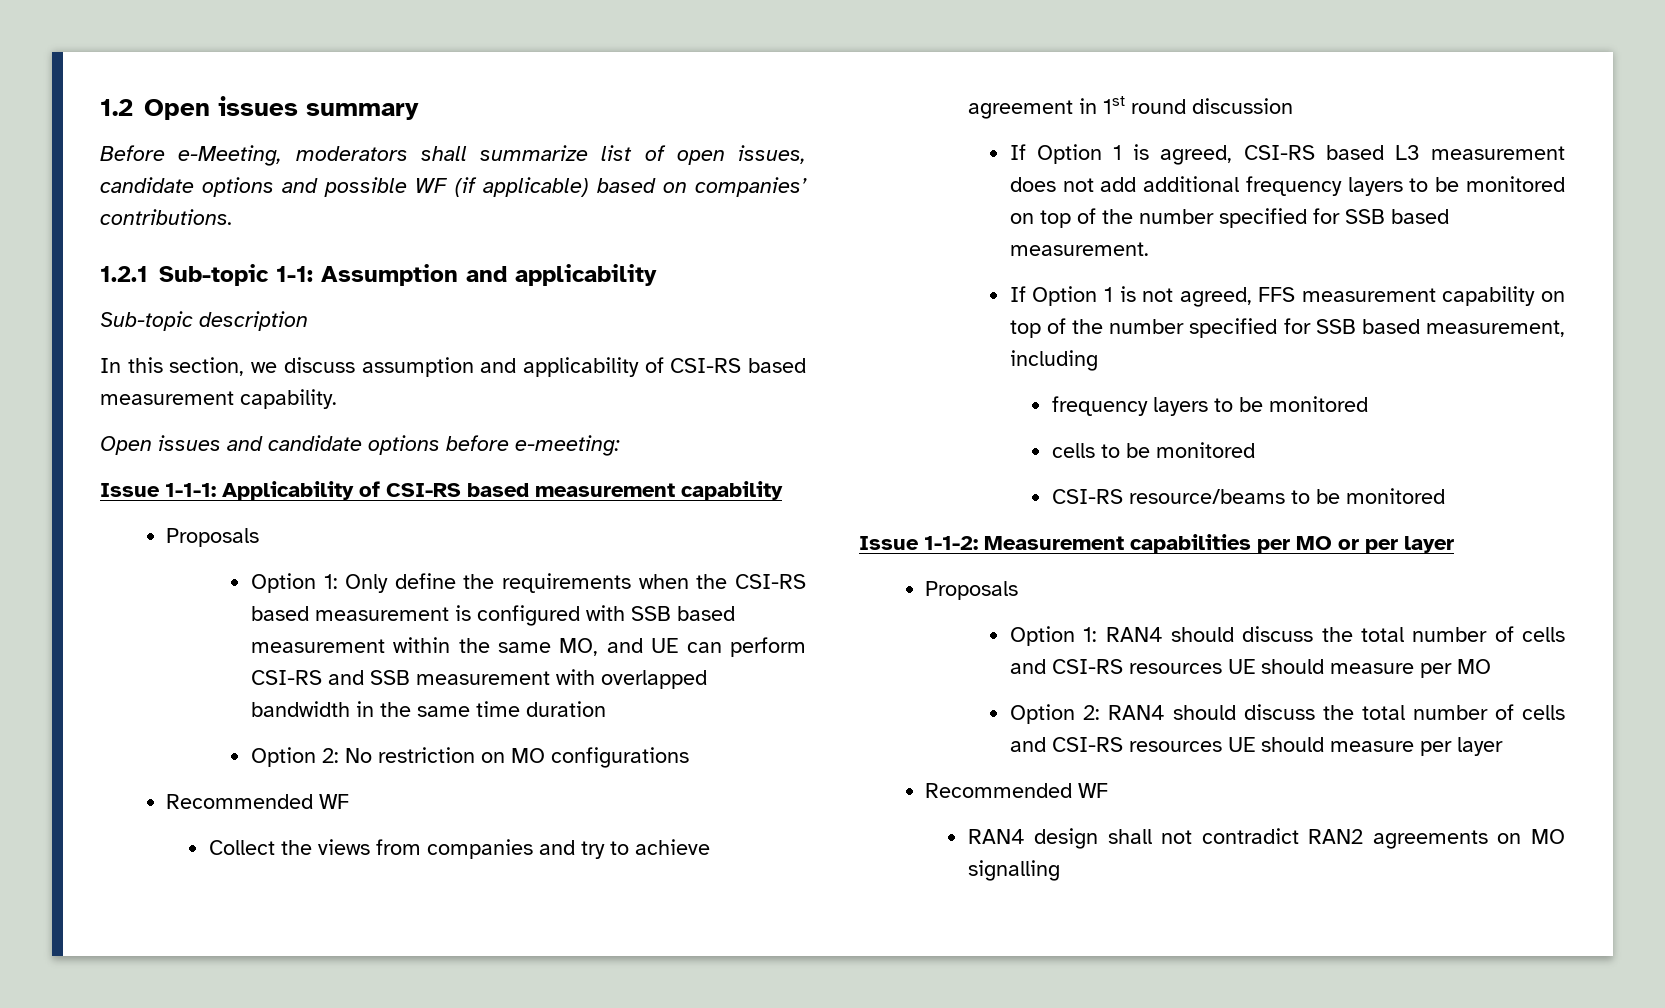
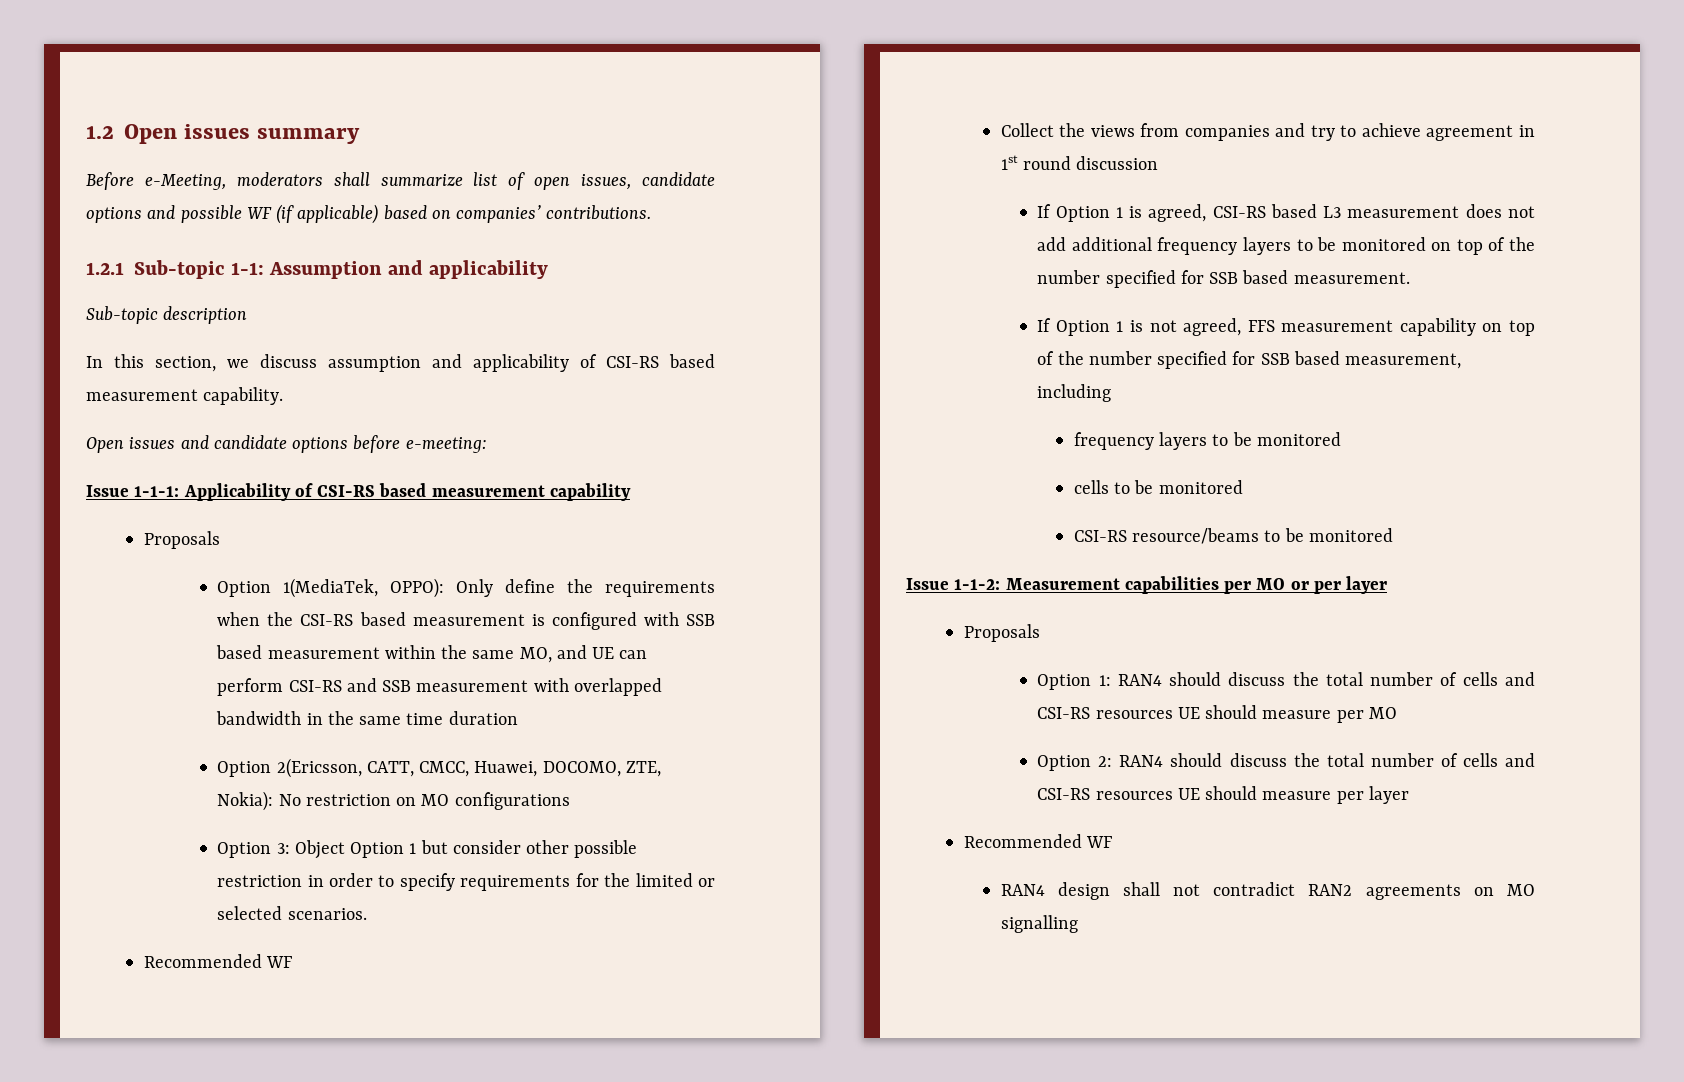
- Option 1: Only define the requirements when the CSI-RS based measurement is configured with SSB based measurement within the same MO, and UE can perform CSI-RS and SSB measurement with overlapped bandwidth in the same time duration
+ Option 1(MediaTek, OPPO): Only define the requirements when the CSI-RS based measurement is configured with SSB based measurement within the same MO, and UE can perform CSI-RS and SSB measurement with overlapped bandwidth in the same time duration
- Option 2: No restriction on MO configurations
+ Option 2(Ericsson, CATT, CMCC, Huawei, DOCOMO, ZTE, Nokia): No restriction on MO configurations
+ Option 3: Object Option 1 but consider other possible restriction in order to specify requirements for the limited or selected scenarios.

